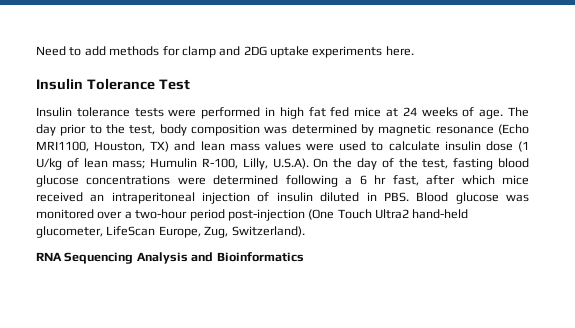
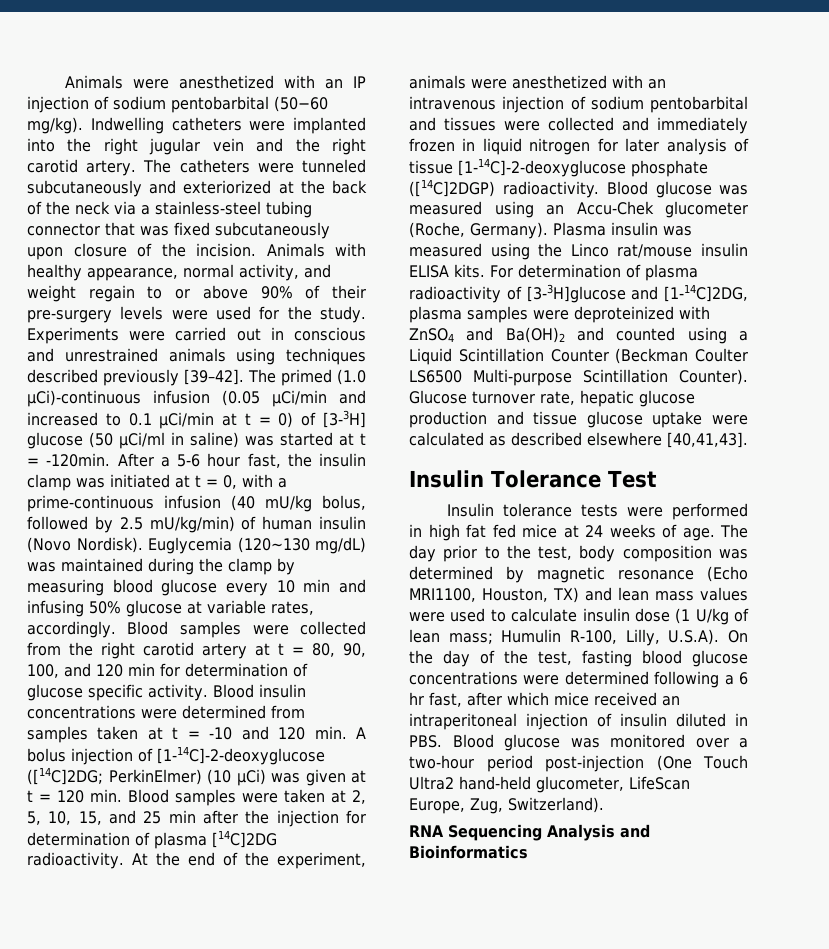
- Need to add methods for clamp and 2DG uptake experiments here.
+ Animals were anesthetized with an IP injection of sodium pentobarbital (50−60 mg/kg). Indwelling catheters were implanted into the right jugular vein and the right carotid artery. The catheters were tunneled subcutaneously and exteriorized at the back of the neck via a stainless-steel tubing connector that was fixed subcutaneously upon closure of the incision. Animals with healthy appearance, normal activity, and weight regain to or above 90% of their pre-surgery levels were used for the study. Experiments were carried out in conscious and unrestrained animals using techniques described previously [39–42]. The primed (1.0 µCi)-continuous infusion (0.05 µCi/min and increased to 0.1 µCi/min at t = 0) of [3-3H] glucose (50 µCi/ml in saline) was started at t = -120min. After a 5-6 hour fast, the insulin clamp was initiated at t = 0, with a prime-continuous infusion (40 mU/kg bolus, followed by 2.5 mU/kg/min) of human insulin (Novo Nordisk). Euglycemia (120~130 mg/dL) was maintained during the clamp by measuring blood glucose every 10 min and infusing 50% glucose at variable rates, accordingly. Blood samples were collected from the right carotid artery at t = 80, 90, 100, and 120 min for determination of glucose specific activity. Blood insulin concentrations were determined from samples taken at t = -10 and 120 min. A bolus injection of [1-14C]-2-deoxyglucose ([14C]2DG; PerkinElmer) (10 µCi) was given at t = 120 min. Blood samples were taken at 2, 5, 10, 15, and 25 min after the injection for determination of plasma [14C]2DG radioactivity. At the end of the experiment, animals were anesthetized with an intravenous injection of sodium pentobarbital and tissues were collected and immediately frozen in liquid nitrogen for later analysis of tissue [1-14C]-2-deoxyglucose phosphate ([14C]2DGP) radioactivity. Blood glucose was measured using an Accu-Chek glucometer (Roche, Germany). Plasma insulin was measured using the Linco rat/mouse insulin ELISA kits. For determination of plasma radioactivity of [3-3H]glucose and [1-14C]2DG, plasma samples were deproteinized with ZnSO4 and Ba(OH)2 and counted using a Liquid Scintillation Counter (Beckman Coulter LS6500 Multi-purpose Scintillation Counter). Glucose turnover rate, hepatic glucose production and tissue glucose uptake were calculated as described elsewhere [40,41,43].

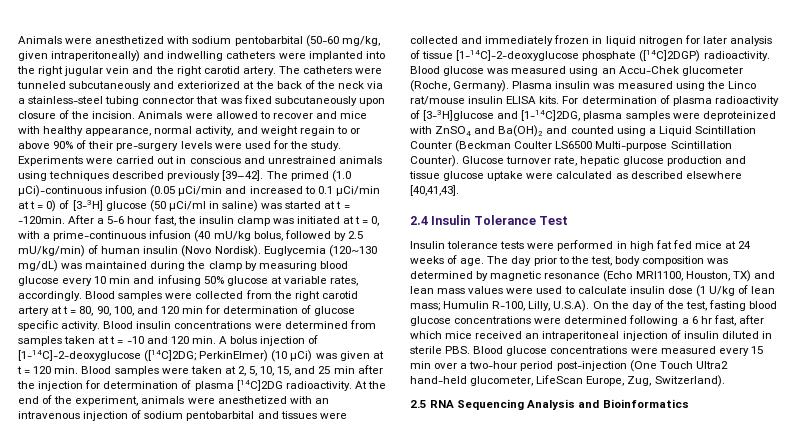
- Animals were anesthetized with an IP injection of sodium pentobarbital (50−60 mg/kg). Indwelling catheters were implanted into the right jugular vein and the right carotid artery.
+ Animals were anesthetized with sodium pentobarbital (50−60 mg/kg, given intraperitoneally) and indwelling catheters were implanted into the right jugular vein and the right carotid artery.
- Animals with healthy appearance, normal activity, and weight regain to or above 90% of their pre-surgery levels were used for the study.
+ Animals were allowed to recover and mice with healthy appearance, normal activity, and weight regain to or above 90% of their pre-surgery levels were used for the study.
- Insulin Tolerance Test
+ 2.4 Insulin Tolerance Test
- Humulin R-100, Lilly, U.S.A). On the day of the test, fasting blood glucose concentrations were determined following a 6 hr fast, after which mice received an intraperitoneal injection of insulin diluted in PBS. Blood glucose was monitored over a two-hour period post-injection (One Touch Ultra2 hand-held glucometer, LifeScan Europe, Zug, Switzerland).
+ Humulin R-100, Lilly, U.S.A). On the day of the test, fasting blood glucose concentrations were determined following a 6 hr fast, after which mice received an intraperitoneal injection of insulin diluted in sterile PBS. Blood glucose concentrations were measured every 15 min over a two-hour period post-injection (One Touch Ultra2 hand-held glucometer, LifeScan Europe, Zug, Switzerland).
- RNA Sequencing Analysis and Bioinformatics
+ 2.5 RNA Sequencing Analysis and Bioinformatics

